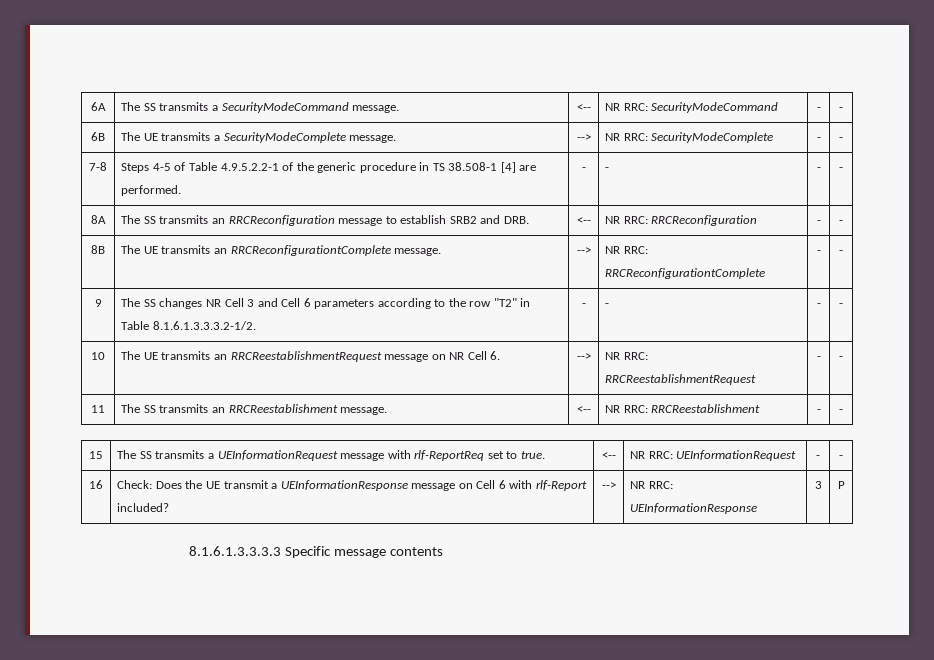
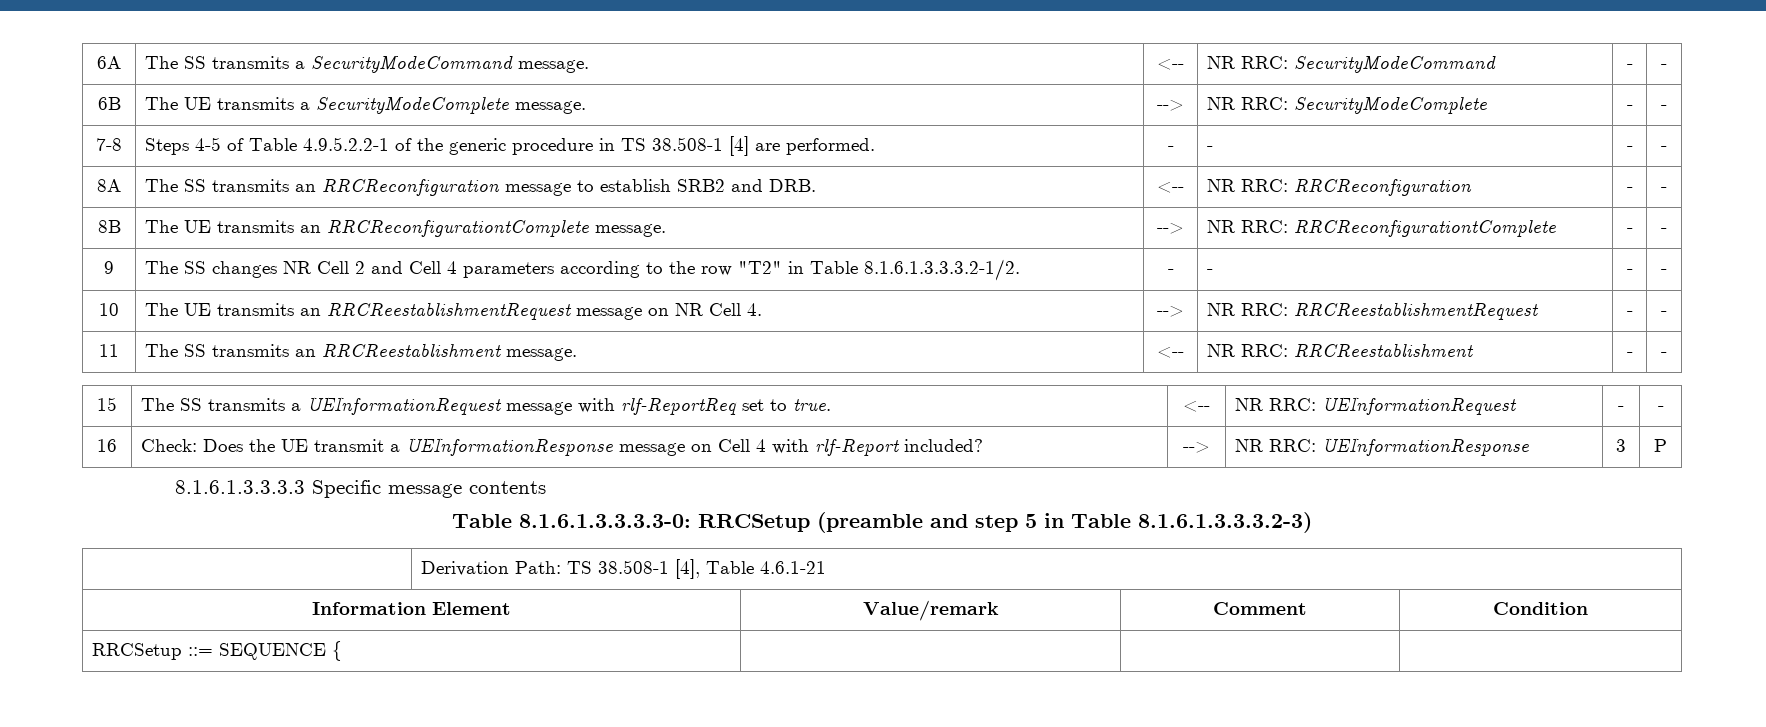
- 9 | The SS changes NR Cell 3 and Cell 6 parameters according to the row "T2" in Table 8.1.6.1.3.3.3.2-1/2. | - | - | - | -
+ 9 | The SS changes NR Cell 2 and Cell 4 parameters according to the row "T2" in Table 8.1.6.1.3.3.3.2-1/2. | - | - | - | -
- 10 | The UE transmits an RRCReestablishmentRequest message on NR Cell 6. | --> | NR RRC: RRCReestablishmentRequest | - | -
+ 10 | The UE transmits an RRCReestablishmentRequest message on NR Cell 4. | --> | NR RRC: RRCReestablishmentRequest | - | -
- 16 | Check: Does the UE transmit a UEInformationResponse message on Cell 6 with rlf-Report included? | --> | NR RRC: UEInformationResponse | 3 | P
+ 16 | Check: Does the UE transmit a UEInformationResponse message on Cell 4 with rlf-Report included? | --> | NR RRC: UEInformationResponse | 3 | P
+ Table 8.1.6.1.3.3.3.3-0: RRCSetup (preamble and step 5 in Table 8.1.6.1.3.3.3.2-3)
+ | Derivation Path: TS 38.508-1 [4], Table 4.6.1-21
+ Information Element | Value/remark | Comment | Condition
+ RRCSetup ::= SEQUENCE { | | |

